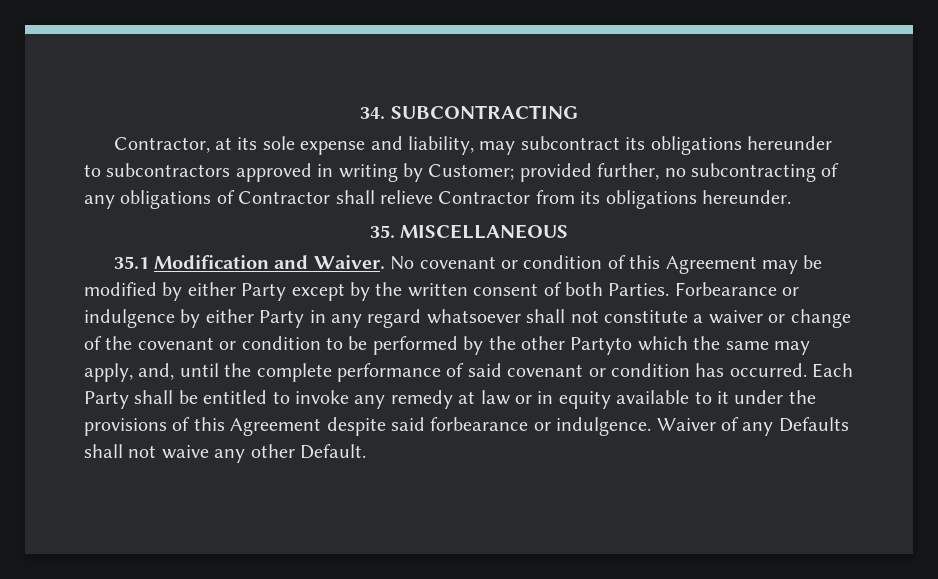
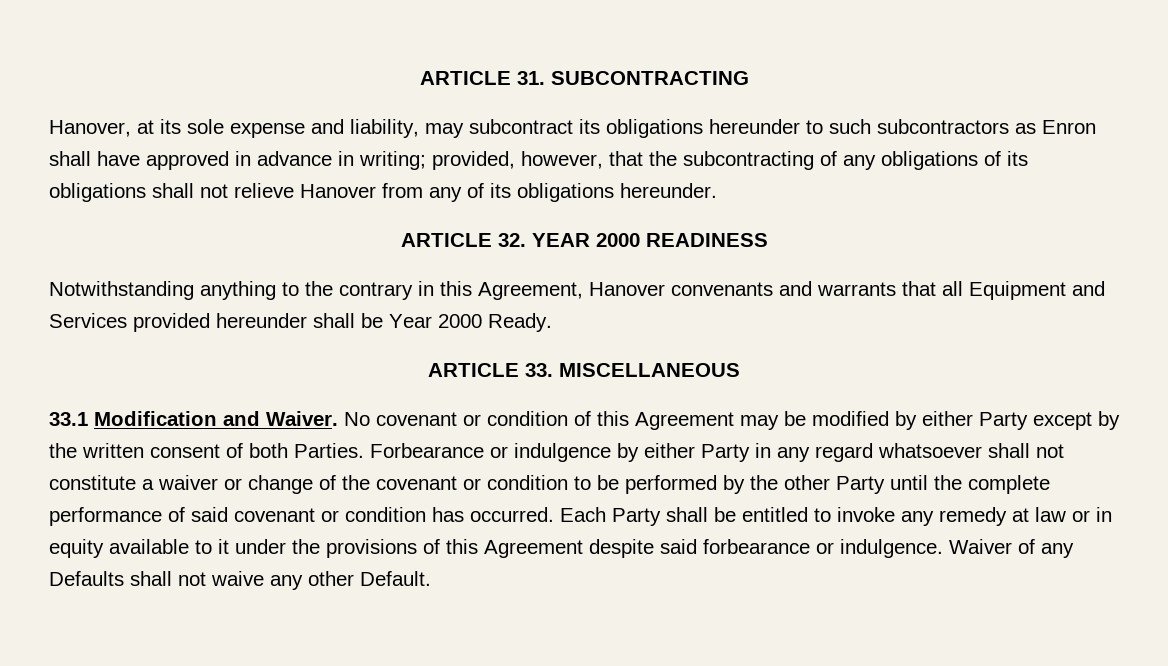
- 34. SUBCONTRACTING
+ ARTICLE 31. SUBCONTRACTING
- Contractor, at its sole expense and liability, may subcontract its obligations hereunder to subcontractors approved in writing by Customer; provided further, no subcontracting of any obligations of Contractor shall relieve Contractor from its obligations hereunder.
- 35. MISCELLANEOUS
+ Hanover, at its sole expense and liability, may subcontract its obligations hereunder to such subcontractors as Enron shall have approved in advance in writing; provided, however, that the subcontracting of any obligations of its obligations shall not relieve Hanover from any of its obligations hereunder.
+ ARTICLE 32. YEAR 2000 READINESS
+ Notwithstanding anything to the contrary in this Agreement, Hanover convenants and warrants that all Equipment and Services provided hereunder shall be Year 2000 Ready.
+ ARTICLE 33. MISCELLANEOUS
- 35.1 Modification and Waiver.
+ 33.1 Modification and Waiver.
- Forbearance or indulgence by either Party in any regard whatsoever shall not constitute a waiver or change of the covenant or condition to be performed by the other Partyto which the same may apply, and, until the complete performance of said covenant or condition has occurred.
+ Forbearance or indulgence by either Party in any regard whatsoever shall not constitute a waiver or change of the covenant or condition to be performed by the other Party until the complete performance of said covenant or condition has occurred.

